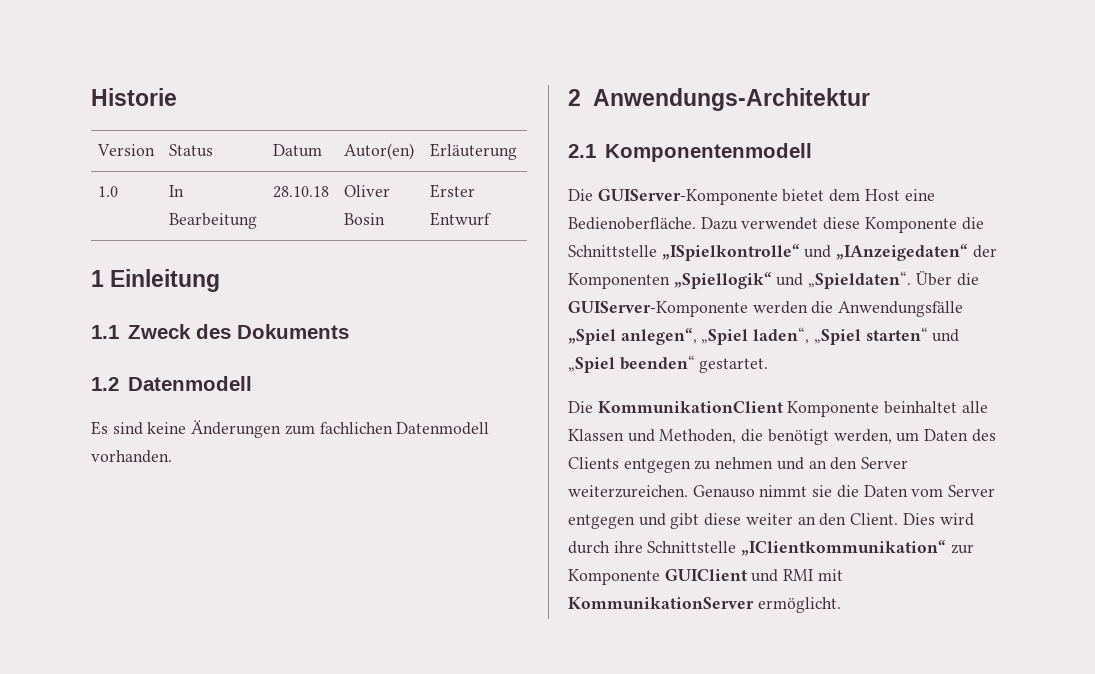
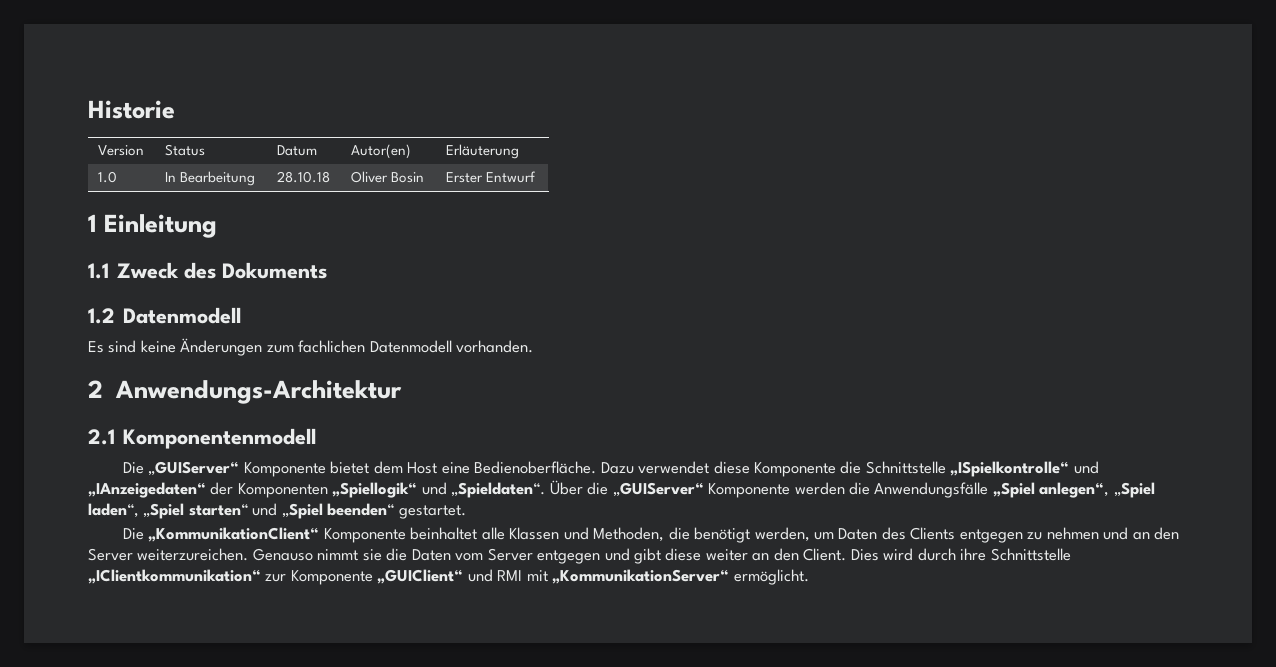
- Die GUIServer-Komponente bietet dem Host eine Bedienoberfläche.
+ Die „GUIServer“ Komponente bietet dem Host eine Bedienoberfläche.
- Über die GUIServer-Komponente werden die Anwendungsfälle „Spiel anlegen“, „Spiel laden“, „Spiel starten“ und „Spiel beenden“ gestartet.
+ Über die „GUIServer“ Komponente werden die Anwendungsfälle „Spiel anlegen“, „Spiel laden“, „Spiel starten“ und „Spiel beenden“ gestartet.
- Die KommunikationClient Komponente beinhaltet alle Klassen und Methoden, die benötigt werden, um Daten des Clients entgegen zu nehmen und an den Server weiterzureichen.
+ Die „KommunikationClient“ Komponente beinhaltet alle Klassen und Methoden, die benötigt werden, um Daten des Clients entgegen zu nehmen und an den Server weiterzureichen.
- Dies wird durch ihre Schnittstelle „IClientkommunikation“ zur Komponente GUIClient und RMI mit KommunikationServer ermöglicht.
+ Dies wird durch ihre Schnittstelle „IClientkommunikation“ zur Komponente „GUIClient“ und RMI mit „KommunikationServer“ ermöglicht.

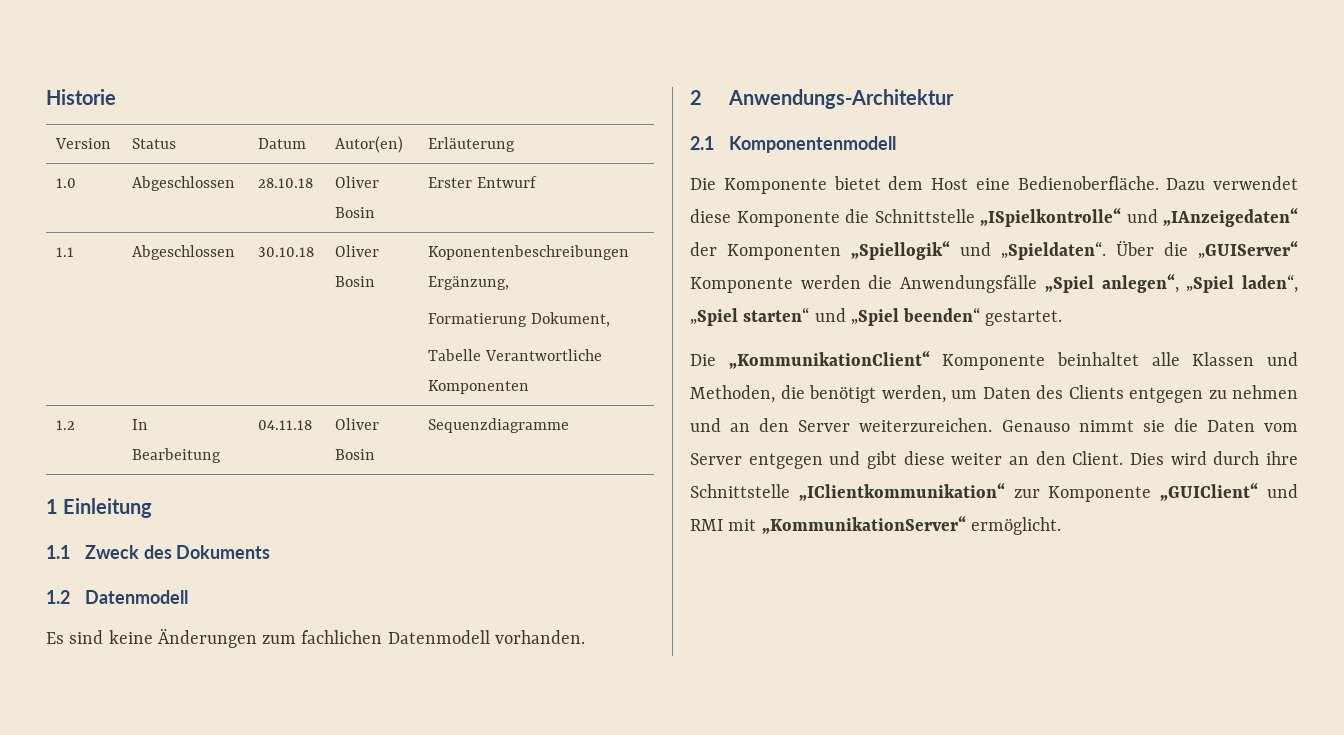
- 1.0 | In Bearbeitung | 28.10.18 | Oliver Bosin | Erster Entwurf
+ 1.0 | Abgeschlossen | 28.10.18 | Oliver Bosin | Erster Entwurf
+ 1.1 | Abgeschlossen | 30.10.18 | Oliver Bosin | Koponentenbeschreibungen Ergänzung,
+ Formatierung Dokument,
+ Tabelle Verantwortliche Komponenten
+ 1.2 | In Bearbeitung | 04.11.18 | Oliver Bosin | Sequenzdiagramme
- Die „GUIServer“ Komponente bietet dem Host eine Bedienoberfläche.
+ Die Komponente bietet dem Host eine Bedienoberfläche.

